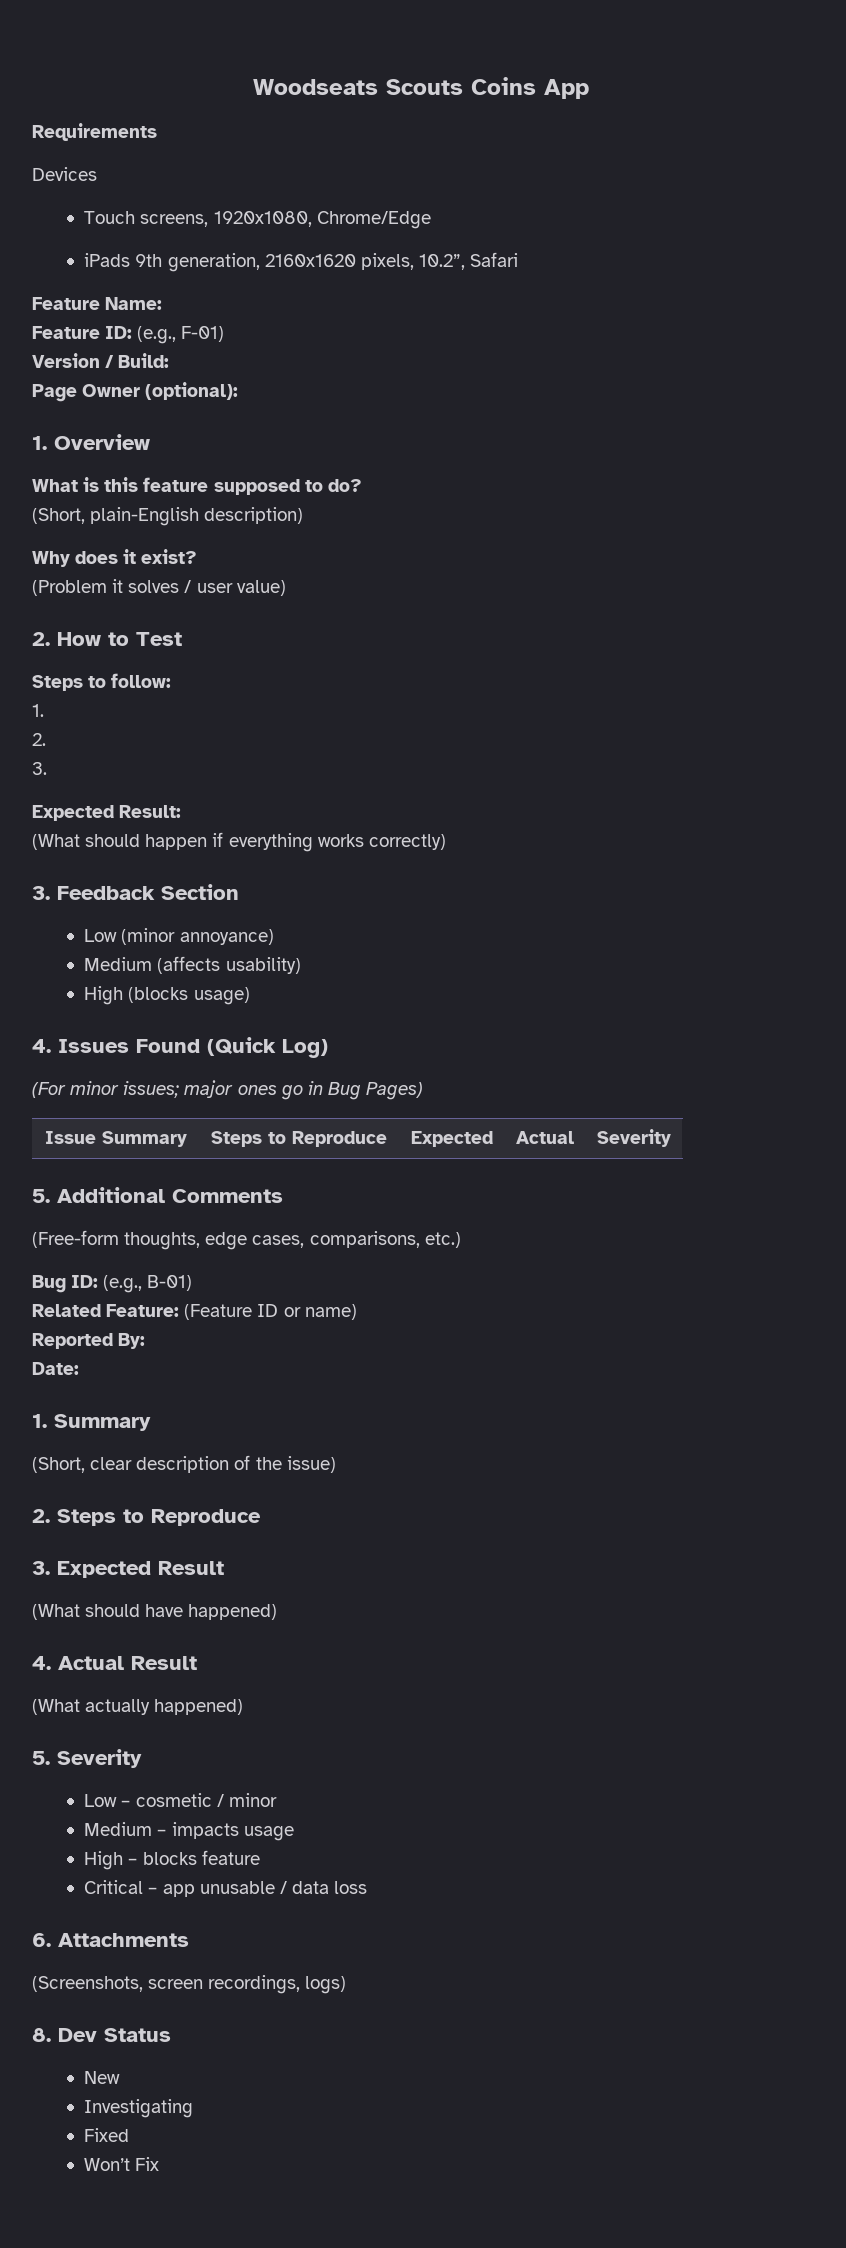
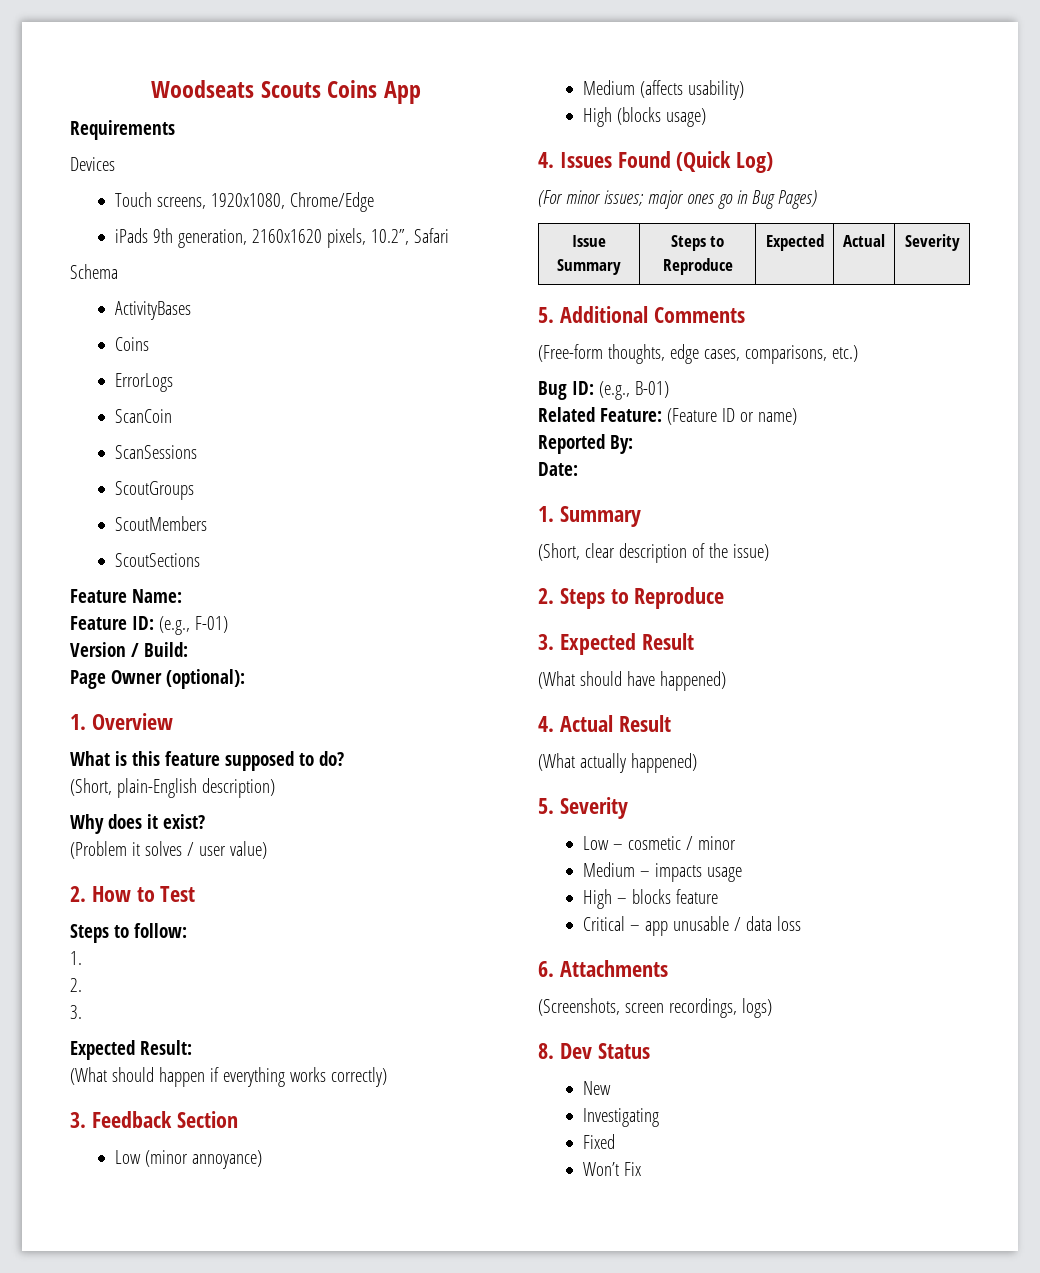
+ Schema
+ ActivityBases
+ Coins
+ ErrorLogs
+ ScanCoin
+ ScanSessions
+ ScoutGroups
+ ScoutMembers
+ ScoutSections

